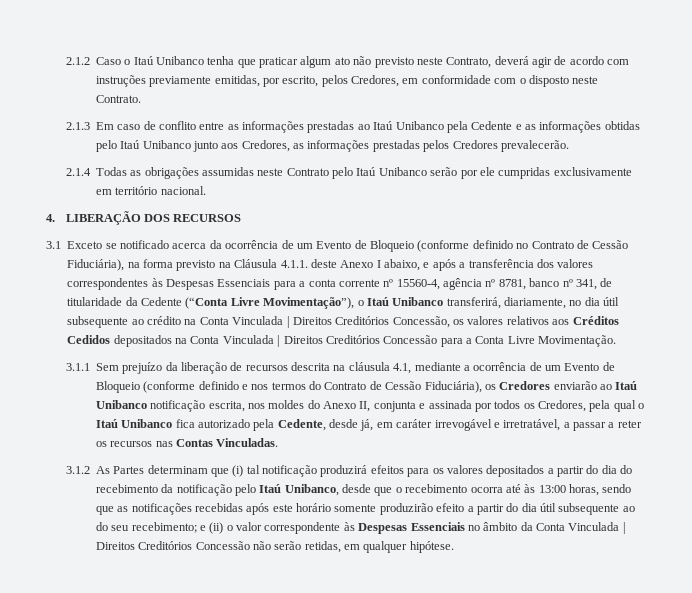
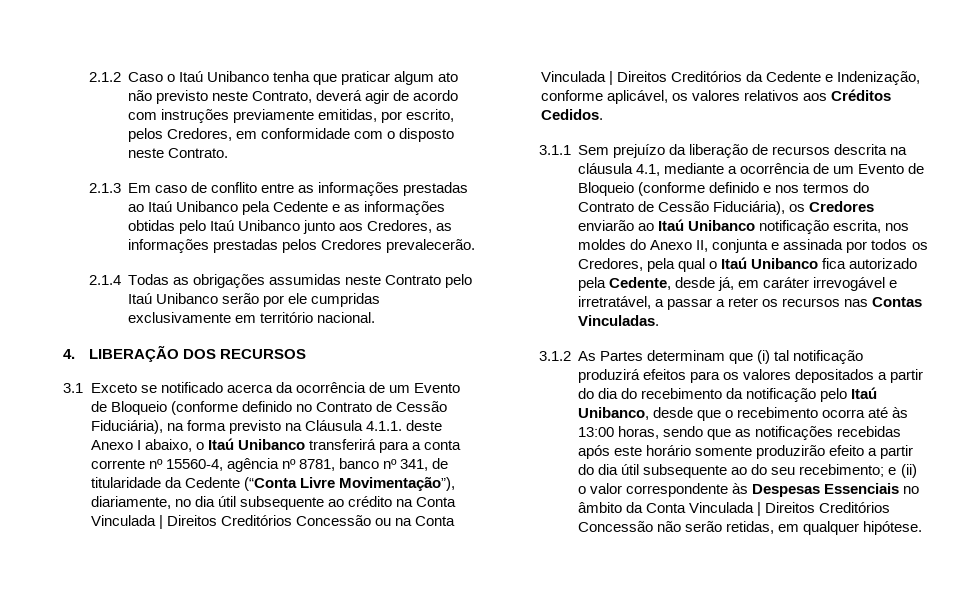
- 3.1 Exceto se notificado acerca da ocorrência de um Evento de Bloqueio (conforme definido no Contrato de Cessão Fiduciária), na forma previsto na Cláusula 4.1.1. deste Anexo I abaixo, e após a transferência dos valores correspondentes às Despesas Essenciais para a conta corrente nº 15560-4, agência nº 8781, banco nº 341, de titularidade da Cedente (“Conta Livre Movimentação”), o Itaú Unibanco transferirá, diariamente, no dia útil subsequente ao crédito na Conta Vinculada | Direitos Creditórios Concessão, os valores relativos aos Créditos Cedidos depositados na Conta Vinculada | Direitos Creditórios Concessão para a Conta Livre Movimentação.
+ 3.1 Exceto se notificado acerca da ocorrência de um Evento de Bloqueio (conforme definido no Contrato de Cessão Fiduciária), na forma previsto na Cláusula 4.1.1. deste Anexo I abaixo, o Itaú Unibanco transferirá para a conta corrente nº 15560-4, agência nº 8781, banco nº 341, de titularidade da Cedente (“Conta Livre Movimentação”), diariamente, no dia útil subsequente ao crédito na Conta Vinculada | Direitos Creditórios Concessão ou na Conta Vinculada | Direitos Creditórios da Cedente e Indenização, conforme aplicável, os valores relativos aos Créditos Cedidos.

